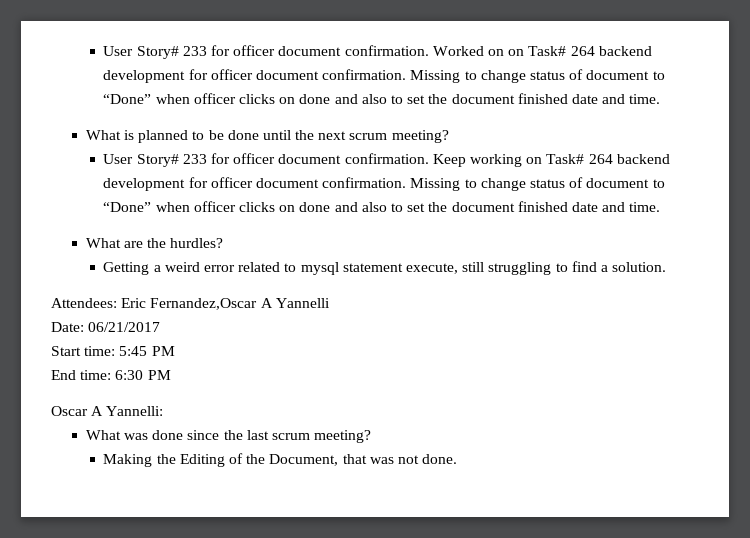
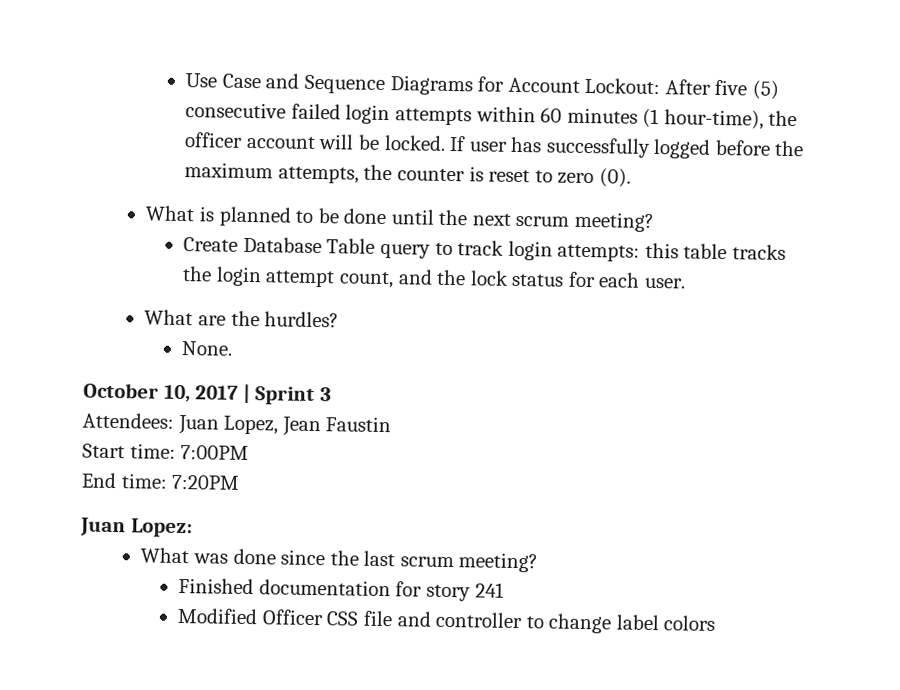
- User Story# 233 for officer document confirmation. Worked on on Task# 264 backend development for officer document confirmation. Missing to change status of document to “Done” when officer clicks on done and also to set the document finished date and time.
+ Use Case and Sequence Diagrams for Account Lockout: After five (5) consecutive failed login attempts within 60 minutes (1 hour-time), the officer account will be locked. If user has successfully logged before the maximum attempts, the counter is reset to zero (0).
- User Story# 233 for officer document confirmation. Keep working on Task# 264 backend development for officer document confirmation. Missing to change status of document to “Done” when officer clicks on done and also to set the document finished date and time.
+ Create Database Table query to track login attempts: this table tracks the login attempt count, and the lock status for each user.
  What are the hurdles?
- Getting a weird error related to mysql statement execute, still struggling to find a solution.
- Attendees: Eric Fernandez,Oscar A Yannelli
- Date: 06/21/2017
+ None.
+ October 10, 2017 | Sprint 3
+ Attendees: Juan Lopez, Jean Faustin
- Start time: 5:45 PM
+ Start time: 7:00PM
- End time: 6:30 PM
- Oscar A Yannelli:
+ End time: 7:20PM
+ Juan Lopez:
- Making the Editing of the Document, that was not done.
+ Finished documentation for story 241
+ Modified Officer CSS file and controller to change label colors

